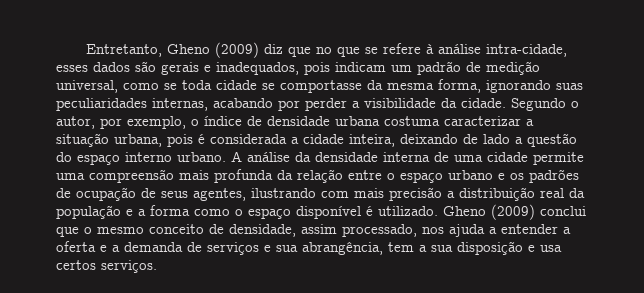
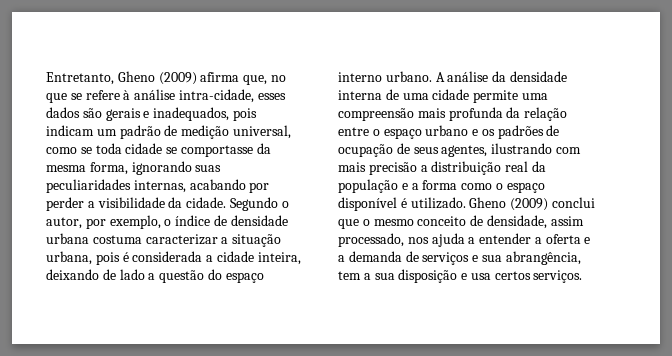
- Entretanto, Gheno (2009) diz que no que se refere à análise intra-cidade, esses dados são gerais e inadequados, pois indicam um padrão de medição universal, como se toda cidade se comportasse da mesma forma, ignorando suas peculiaridades internas, acabando por perder a visibilidade da cidade.
+ Entretanto, Gheno (2009) afirma que, no que se refere à análise intra-cidade, esses dados são gerais e inadequados, pois indicam um padrão de medição universal, como se toda cidade se comportasse da mesma forma, ignorando suas peculiaridades internas, acabando por perder a visibilidade da cidade.

